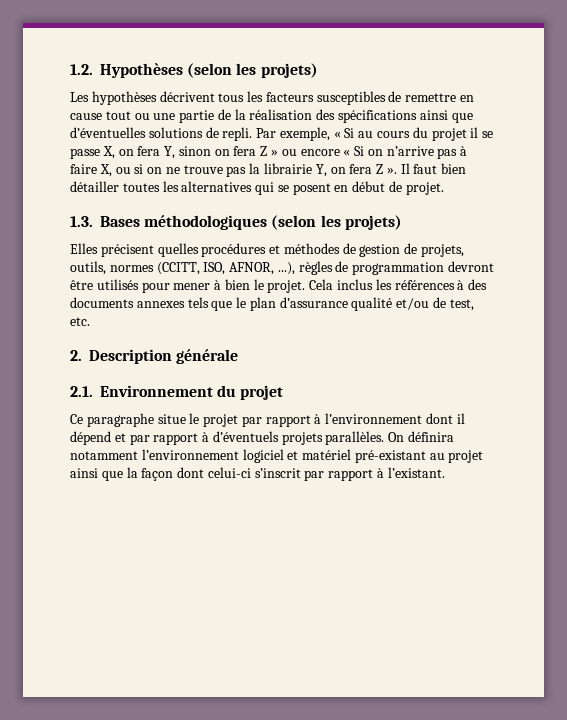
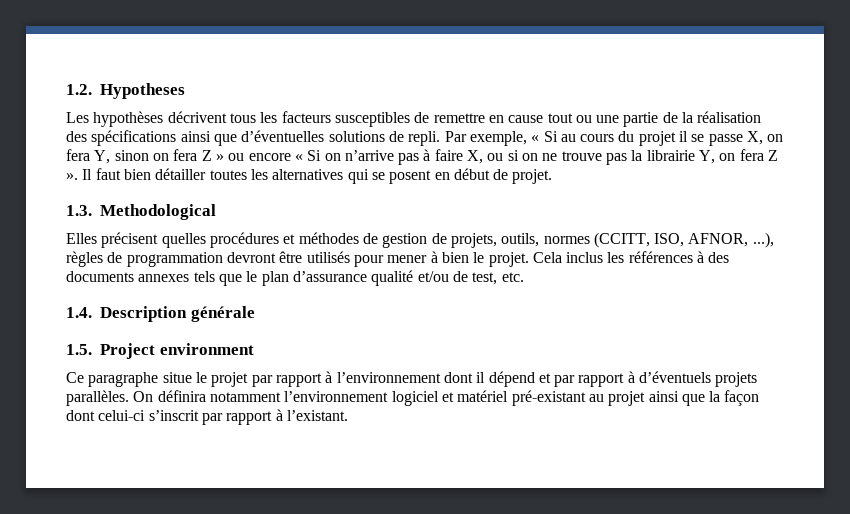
- 1.2. Hypothèses (selon les projets)
+ 1.2. Hypotheses
- 1.3. Bases méthodologiques (selon les projets)
+ 1.3. Methodological
- 2. Description générale
+ 1.4. Description générale
- 2.1. Environnement du projet
+ 1.5. Project environment

